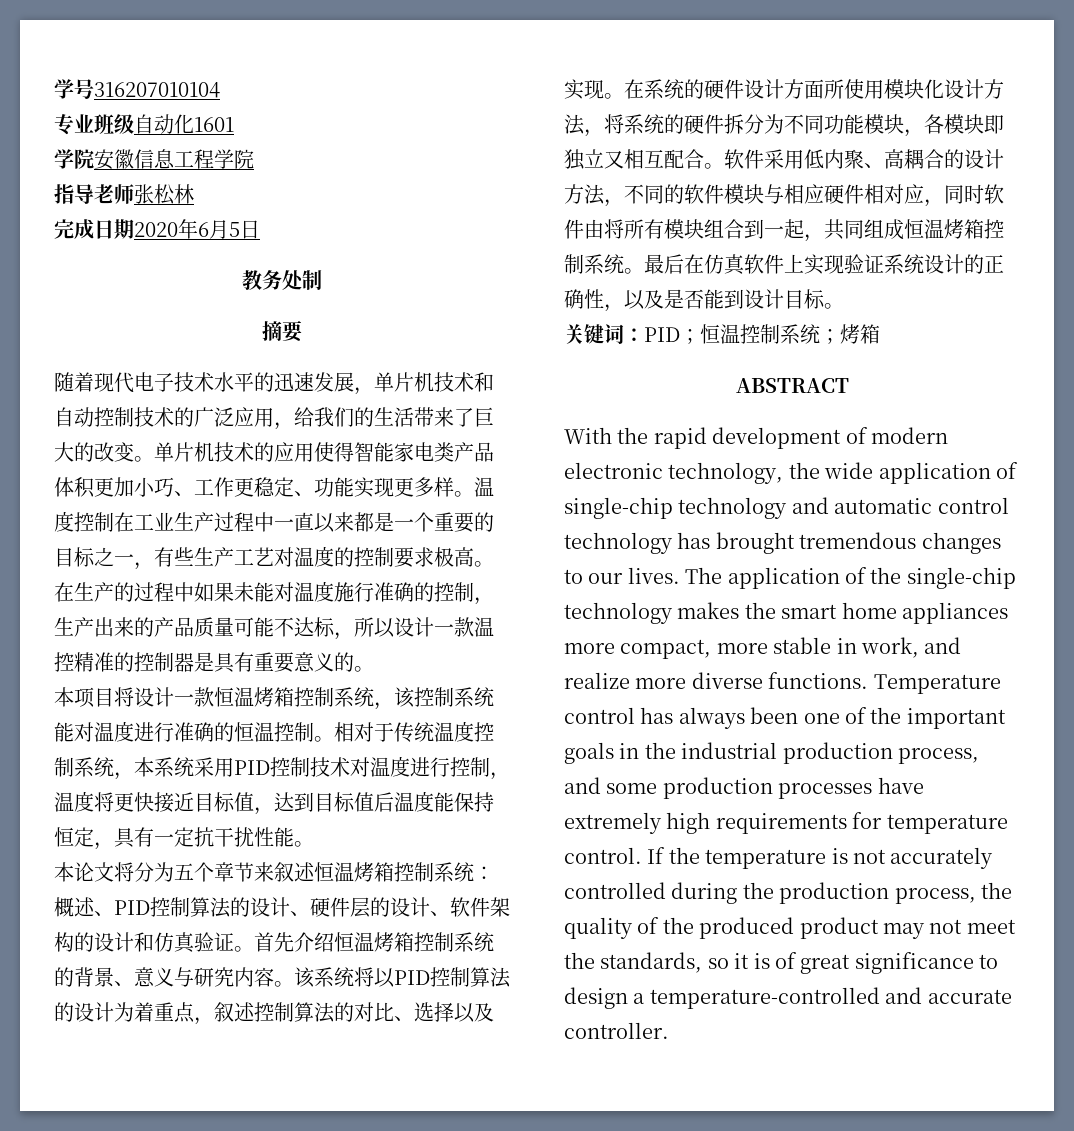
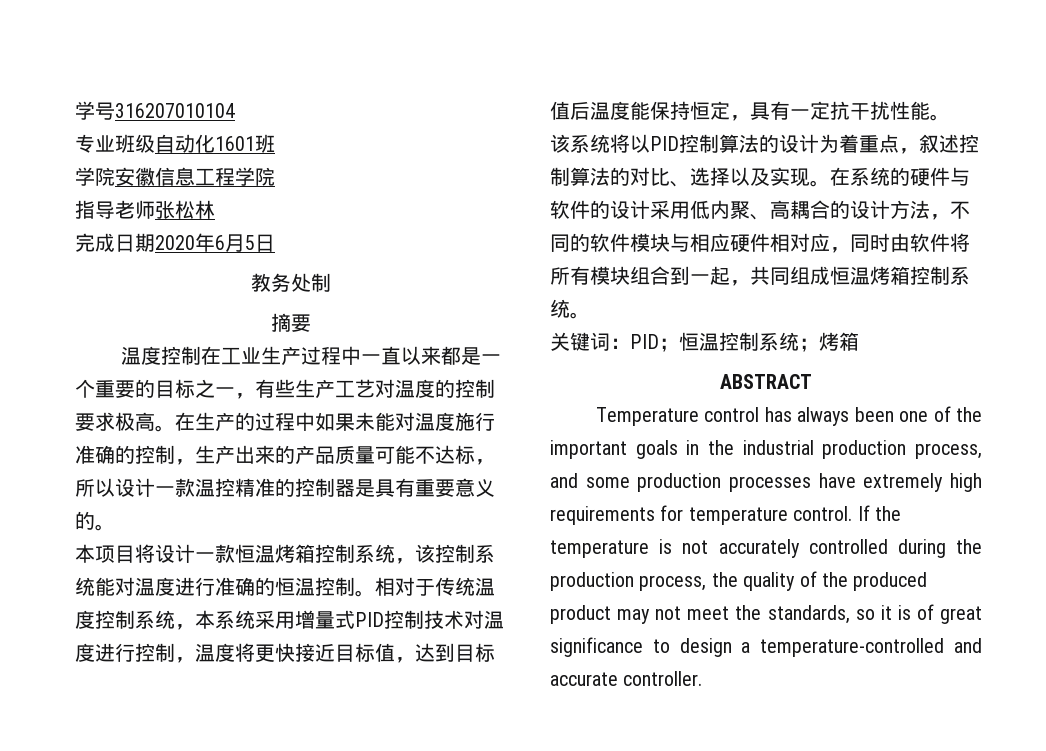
- 专业班级自动化1601
+ 专业班级自动化1601班
- 随着现代电子技术水平的迅速发展，单片机技术和自动控制技术的广泛应用，给我们的生活带来了巨大的改变。单片机技术的应用使得智能家电类产品体积更加小巧、工作更稳定、功能实现更多样。
- 相对于传统温度控制系统，本系统采用PID控制技术对温度进行控制，温度将更快接近目标值，达到目标值后温度能保持恒定，具有一定抗干扰性能。
+ 相对于传统温度控制系统，本系统采用增量式PID控制技术对温度进行控制，温度将更快接近目标值，达到目标值后温度能保持恒定，具有一定抗干扰性能。
- 本论文将分为五个章节来叙述恒温烤箱控制系统：概述、PID控制算法的设计、硬件层的设计、软件架构的设计和仿真验证。首先介绍恒温烤箱控制系统的背景、意义与研究内容。
- 在系统的硬件设计方面所使用模块化设计方法，将系统的硬件拆分为不同功能模块，各模块即独立又相互配合。软件采用低内聚、高耦合的设计方法，不同的软件模块与相应硬件相对应，同时软件由将所有模块组合到一起，共同组成恒温烤箱控制系统。最后在仿真软件上实现验证系统设计的正确性，以及是否能到设计目标。
+ 在系统的硬件与软件的设计采用低内聚、高耦合的设计方法，不同的软件模块与相应硬件相对应，同时由软件将所有模块组合到一起，共同组成恒温烤箱控制系统。
- With the rapid development of modern electronic technology, the wide application of single-chip technology and automatic control technology has brought tremendous changes to our lives. The application of the single-chip technology makes the smart home appliances more compact, more stable in work, and realize more diverse functions.

